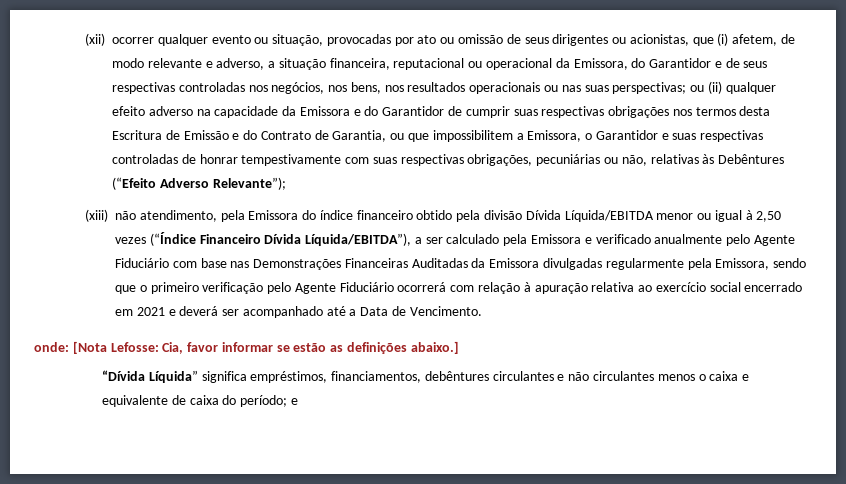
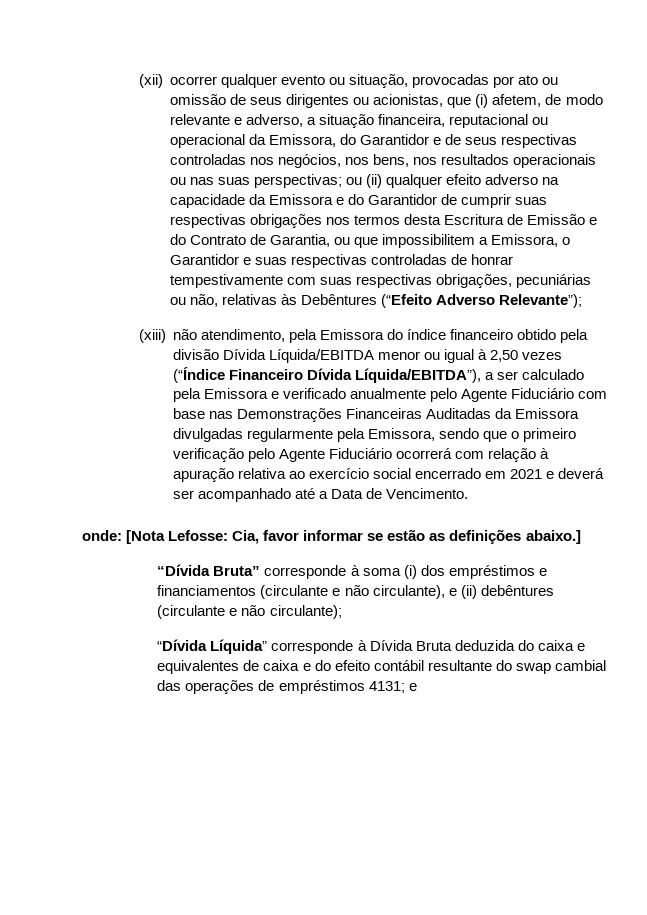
- “Dívida Líquida” significa empréstimos, financiamentos, debêntures circulantes e não circulantes menos o caixa e equivalente de caixa do período; e
+ “Dívida Bruta” corresponde à soma (i) dos empréstimos e financiamentos (circulante e não circulante), e (ii) debêntures (circulante e não circulante);
+ “Dívida Líquida” corresponde à Dívida Bruta deduzida do caixa e equivalentes de caixa e do efeito contábil resultante do swap cambial das operações de empréstimos 4131; e

